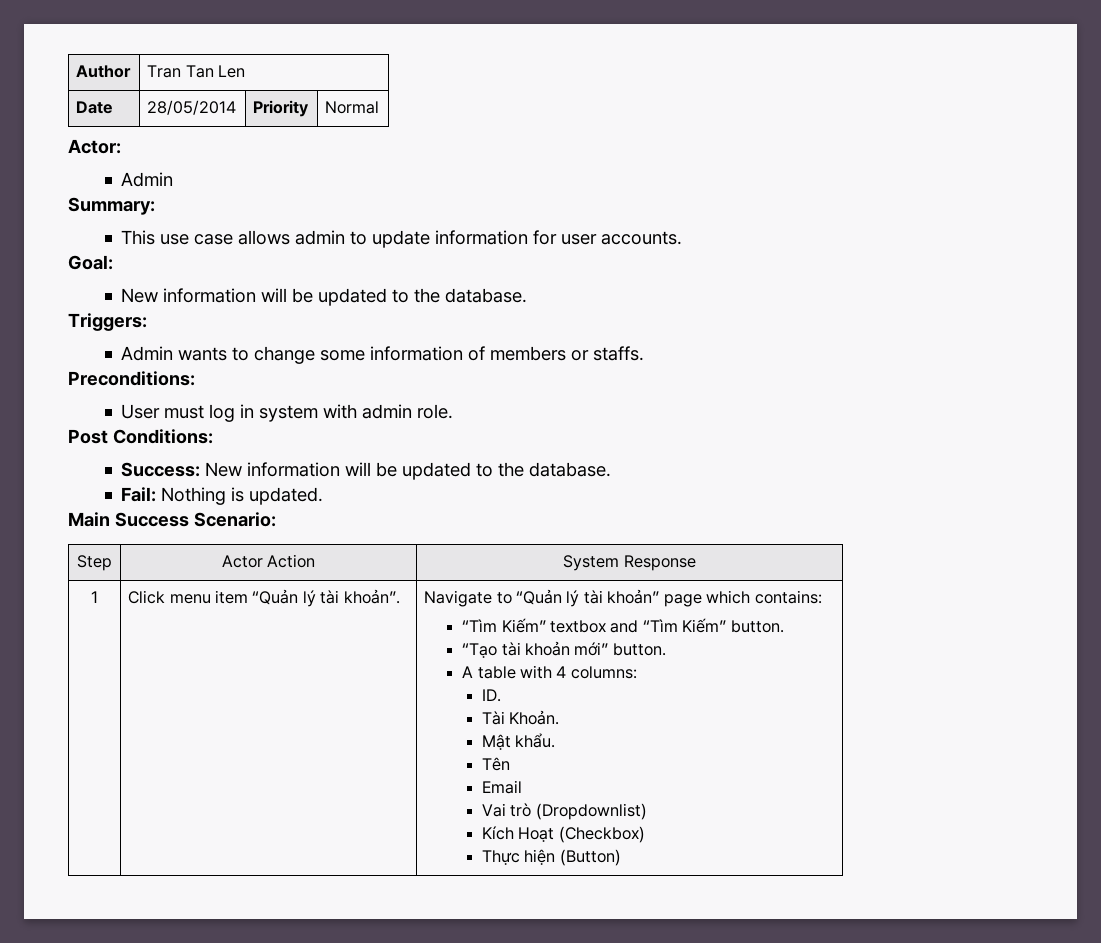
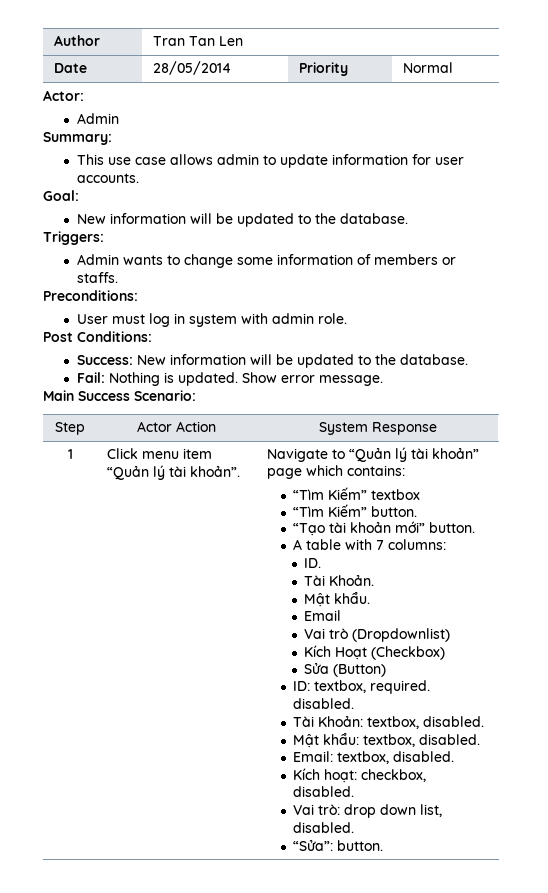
+ Show error message.
- “Tìm Kiếm” textbox and “Tìm Kiếm” button.
+ “Tìm Kiếm” textbox
+ “Tìm Kiếm” button.
- A table with 4 columns:
+ A table with 7 columns:
- Tên
- Thực hiện (Button)
+ Sửa (Button)
+ ID: textbox, required. disabled.
+ Tài Khoản: textbox, disabled.
+ Mật khẩu: textbox, disabled.
+ Email: textbox, disabled.
+ Kích hoạt: checkbox, disabled.
+ Vai trò: drop down list, disabled.
+ “Sửa”: button.

